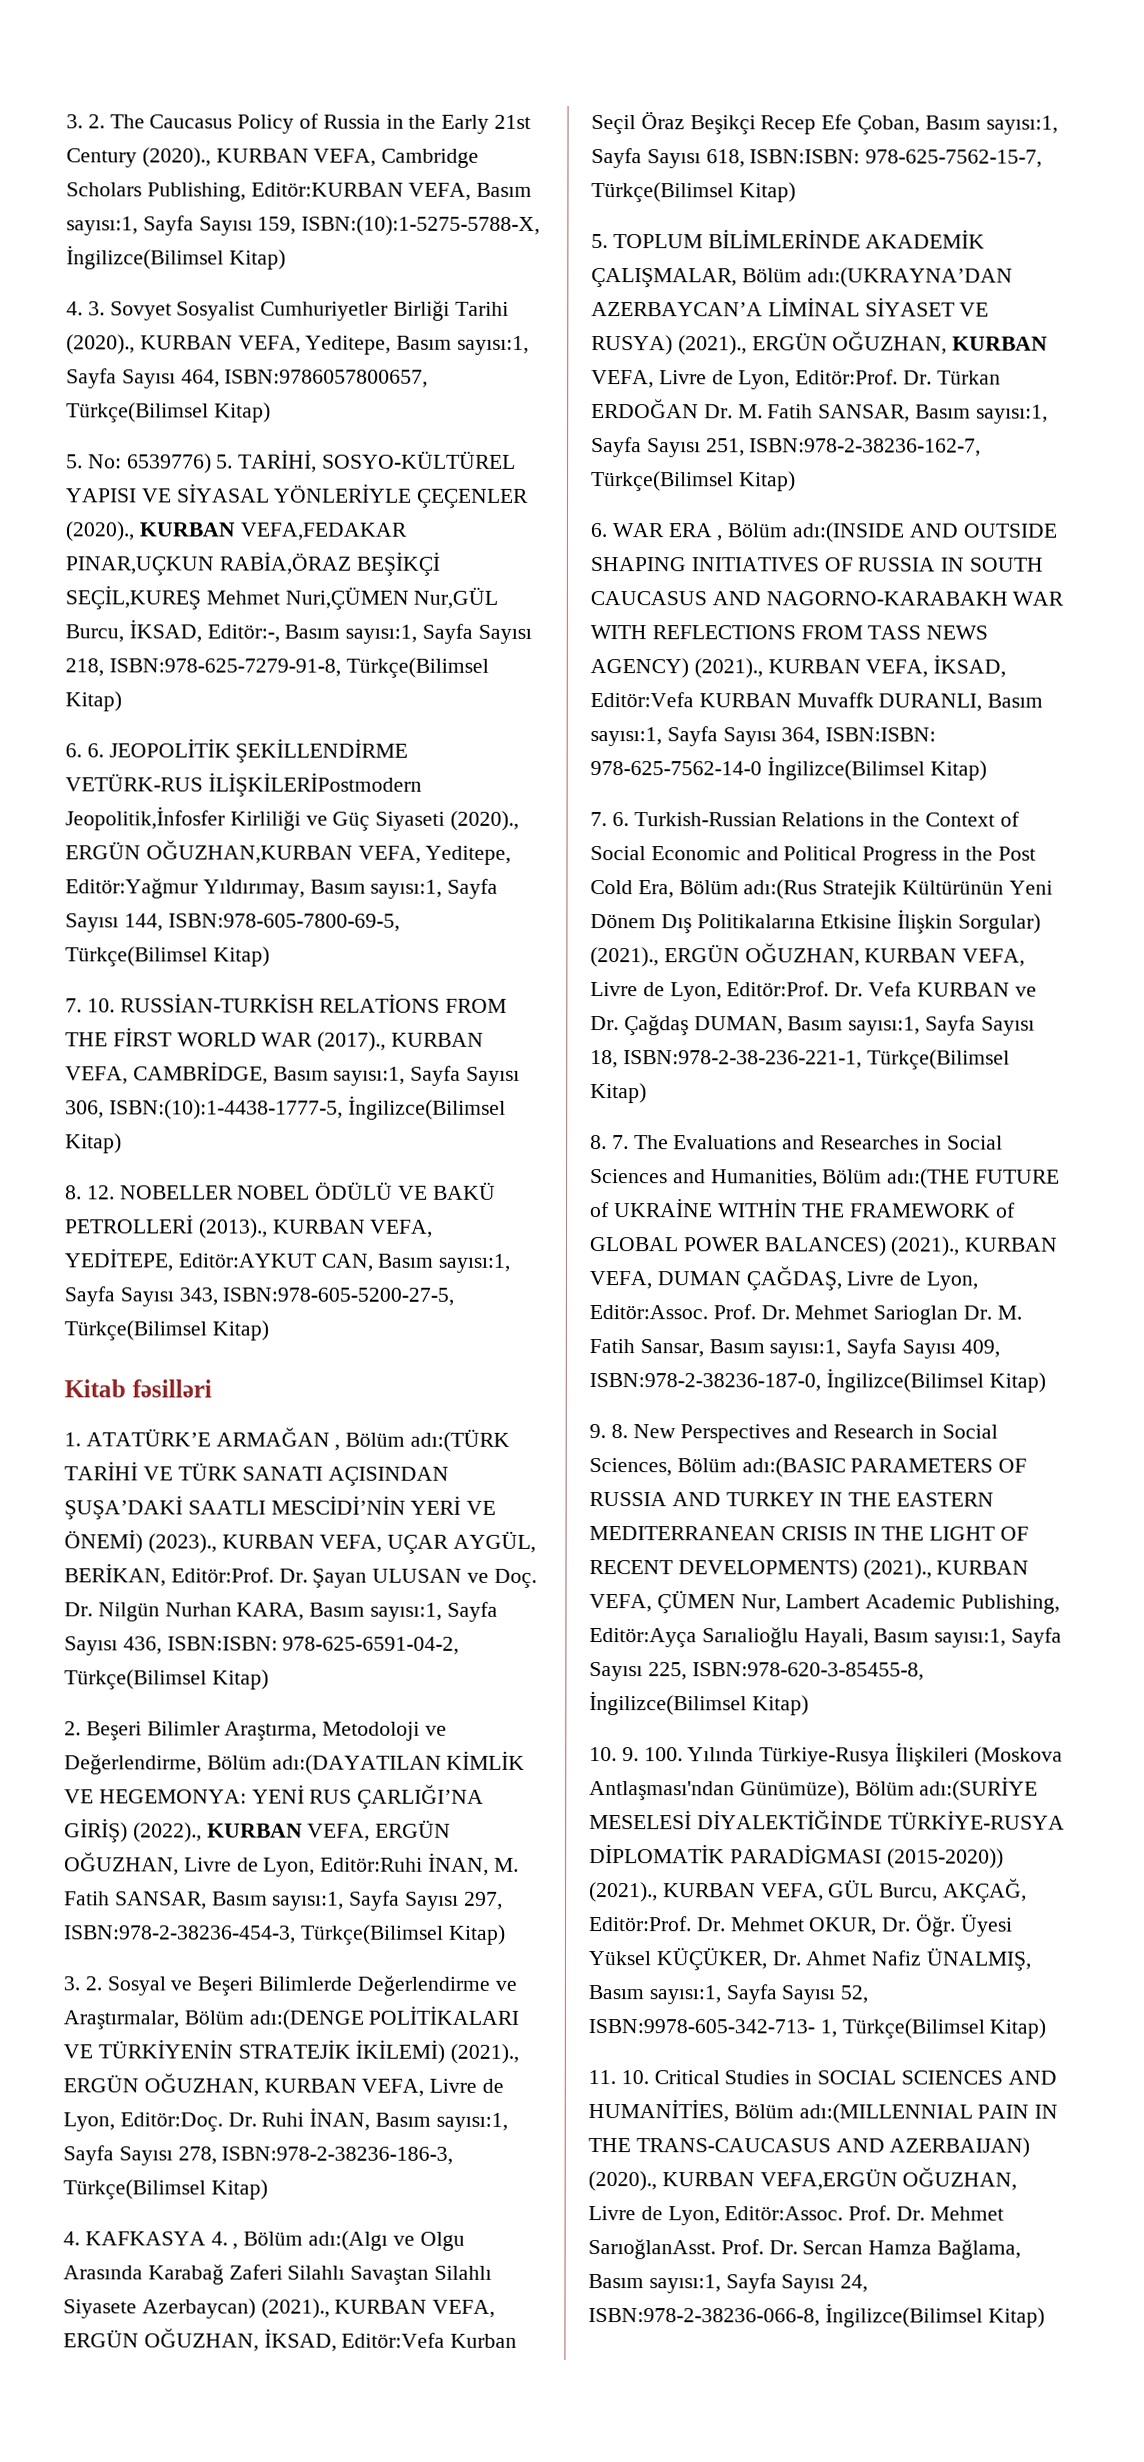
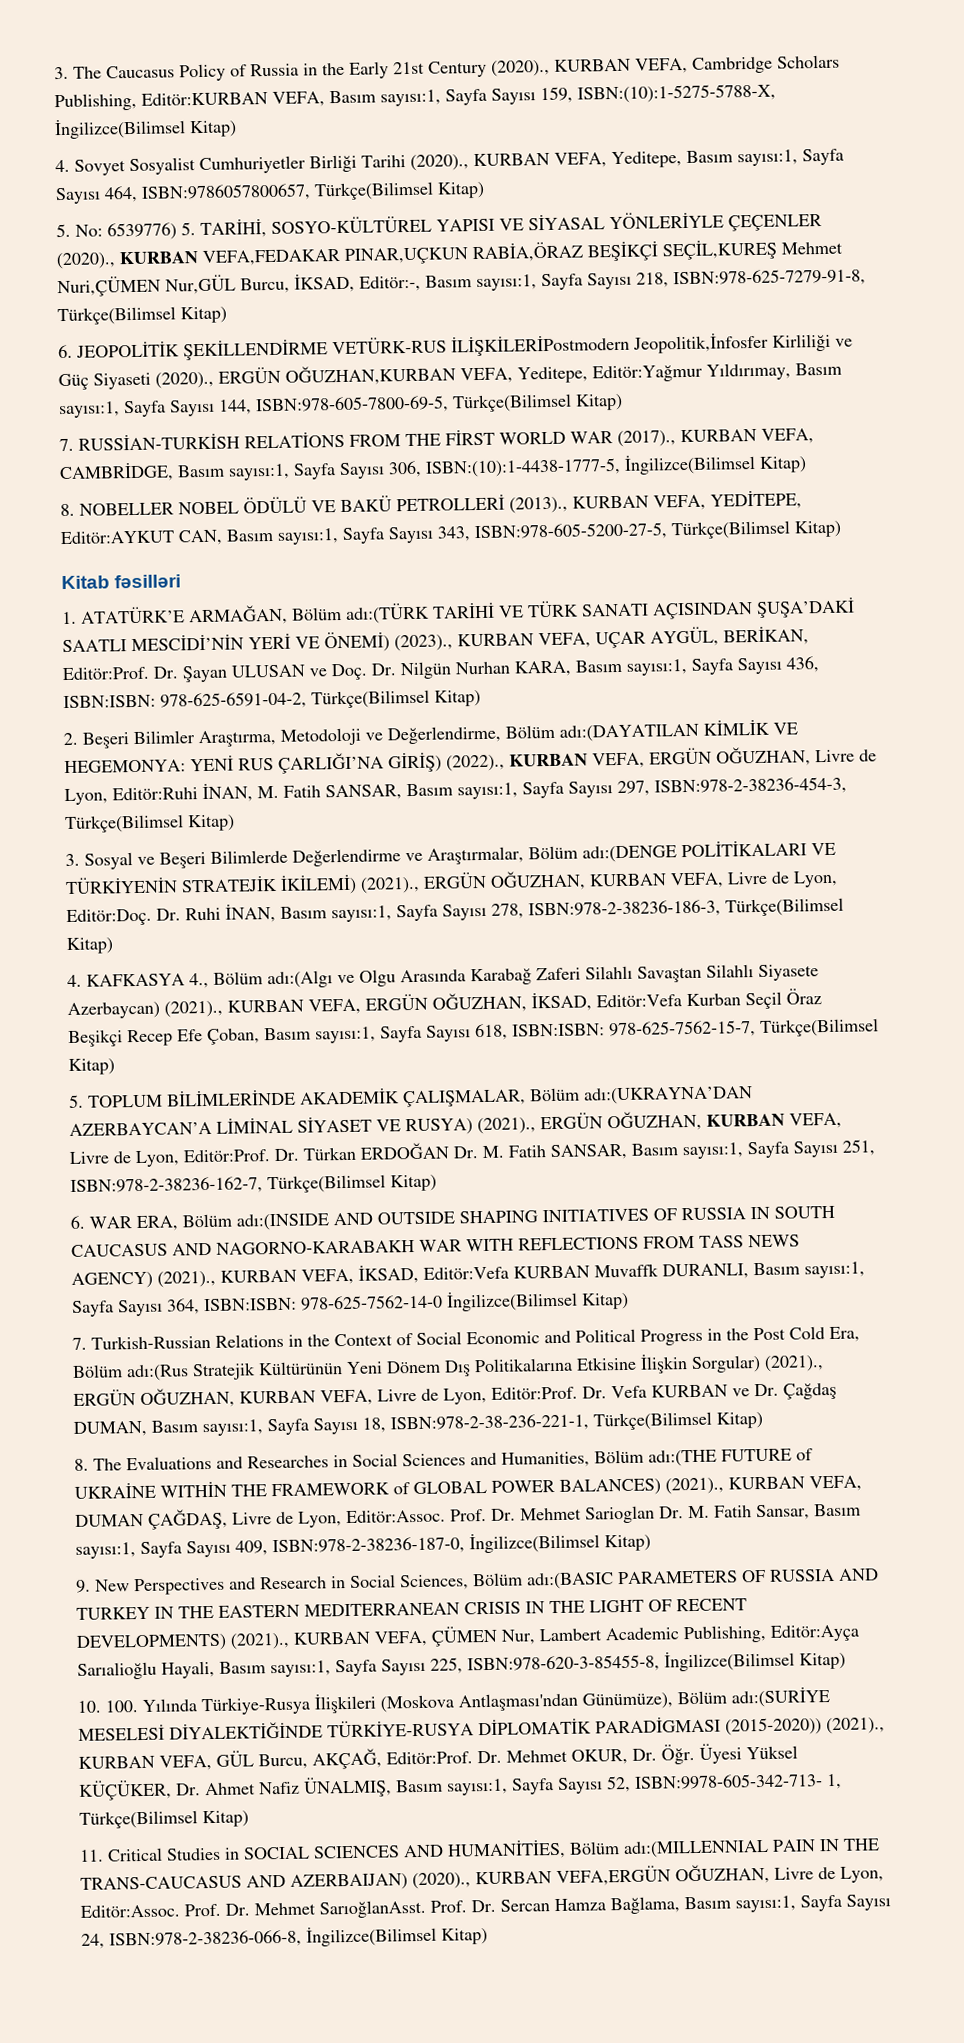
- 3. 2. The Caucasus Policy of Russia in the Early 21st Century (2020)., KURBAN VEFA, Cambridge Scholars Publishing, Editör:KURBAN VEFA, Basım sayısı:1, Sayfa Sayısı 159, ISBN:(10):1-5275-5788-X, İngilizce(Bilimsel Kitap)
+ 3. The Caucasus Policy of Russia in the Early 21st Century (2020)., KURBAN VEFA, Cambridge Scholars Publishing, Editör:KURBAN VEFA, Basım sayısı:1, Sayfa Sayısı 159, ISBN:(10):1-5275-5788-X, İngilizce(Bilimsel Kitap)
- 4. 3. Sovyet Sosyalist Cumhuriyetler Birliği Tarihi (2020)., KURBAN VEFA, Yeditepe, Basım sayısı:1, Sayfa Sayısı 464, ISBN:9786057800657, Türkçe(Bilimsel Kitap)
+ 4. Sovyet Sosyalist Cumhuriyetler Birliği Tarihi (2020)., KURBAN VEFA, Yeditepe, Basım sayısı:1, Sayfa Sayısı 464, ISBN:9786057800657, Türkçe(Bilimsel Kitap)
- 6. 6. JEOPOLİTİK ŞEKİLLENDİRME VETÜRK-RUS İLİŞKİLERİPostmodern Jeopolitik,İnfosfer Kirliliği ve Güç Siyaseti (2020)., ERGÜN OĞUZHAN,KURBAN VEFA, Yeditepe, Editör:Yağmur Yıldırımay, Basım sayısı:1, Sayfa Sayısı 144, ISBN:978-605-7800-69-5, Türkçe(Bilimsel Kitap)
+ 6. JEOPOLİTİK ŞEKİLLENDİRME VETÜRK-RUS İLİŞKİLERİPostmodern Jeopolitik,İnfosfer Kirliliği ve Güç Siyaseti (2020)., ERGÜN OĞUZHAN,KURBAN VEFA, Yeditepe, Editör:Yağmur Yıldırımay, Basım sayısı:1, Sayfa Sayısı 144, ISBN:978-605-7800-69-5, Türkçe(Bilimsel Kitap)
- 7. 10. RUSSİAN-TURKİSH RELATİONS FROM THE FİRST WORLD WAR (2017)., KURBAN VEFA, CAMBRİDGE, Basım sayısı:1, Sayfa Sayısı 306, ISBN:(10):1-4438-1777-5, İngilizce(Bilimsel Kitap)
+ 7. RUSSİAN-TURKİSH RELATİONS FROM THE FİRST WORLD WAR (2017)., KURBAN VEFA, CAMBRİDGE, Basım sayısı:1, Sayfa Sayısı 306, ISBN:(10):1-4438-1777-5, İngilizce(Bilimsel Kitap)
- 8. 12. NOBELLER NOBEL ÖDÜLÜ VE BAKÜ PETROLLERİ (2013)., KURBAN VEFA, YEDİTEPE, Editör:AYKUT CAN, Basım sayısı:1, Sayfa Sayısı 343, ISBN:978-605-5200-27-5, Türkçe(Bilimsel Kitap)
+ 8. NOBELLER NOBEL ÖDÜLÜ VE BAKÜ PETROLLERİ (2013)., KURBAN VEFA, YEDİTEPE, Editör:AYKUT CAN, Basım sayısı:1, Sayfa Sayısı 343, ISBN:978-605-5200-27-5, Türkçe(Bilimsel Kitap)
- 1. ATATÜRK’E ARMAĞAN , Bölüm adı:(TÜRK TARİHİ VE TÜRK SANATI AÇISINDAN ŞUŞA’DAKİ SAATLI MESCİDİ’NİN YERİ VE ÖNEMİ) (2023)., KURBAN VEFA, UÇAR AYGÜL, BERİKAN, Editör:Prof.
+ 1. ATATÜRK’E ARMAĞAN, Bölüm adı:(TÜRK TARİHİ VE TÜRK SANATI AÇISINDAN ŞUŞA’DAKİ SAATLI MESCİDİ’NİN YERİ VE ÖNEMİ) (2023)., KURBAN VEFA, UÇAR AYGÜL, BERİKAN, Editör:Prof.
- 3. 2. Sosyal ve Beşeri Bilimlerde Değerlendirme ve Araştırmalar, Bölüm adı:(DENGE POLİTİKALARI VE TÜRKİYENİN STRATEJİK İKİLEMİ) (2021)., ERGÜN OĞUZHAN, KURBAN VEFA, Livre de Lyon, Editör:Doç.
+ 3. Sosyal ve Beşeri Bilimlerde Değerlendirme ve Araştırmalar, Bölüm adı:(DENGE POLİTİKALARI VE TÜRKİYENİN STRATEJİK İKİLEMİ) (2021)., ERGÜN OĞUZHAN, KURBAN VEFA, Livre de Lyon, Editör:Doç.
- 4. KAFKASYA 4. , Bölüm adı:(Algı ve Olgu Arasında Karabağ Zaferi Silahlı Savaştan Silahlı Siyasete Azerbaycan) (2021)., KURBAN VEFA, ERGÜN OĞUZHAN, İKSAD, Editör:Vefa Kurban Seçil Öraz Beşikçi Recep Efe Çoban, Basım sayısı:1, Sayfa Sayısı 618, ISBN:ISBN: 978-625-7562-15-7, Türkçe(Bilimsel Kitap)
+ 4. KAFKASYA 4., Bölüm adı:(Algı ve Olgu Arasında Karabağ Zaferi Silahlı Savaştan Silahlı Siyasete Azerbaycan) (2021)., KURBAN VEFA, ERGÜN OĞUZHAN, İKSAD, Editör:Vefa Kurban Seçil Öraz Beşikçi Recep Efe Çoban, Basım sayısı:1, Sayfa Sayısı 618, ISBN:ISBN: 978-625-7562-15-7, Türkçe(Bilimsel Kitap)
- 6. WAR ERA , Bölüm adı:(INSIDE AND OUTSIDE SHAPING INITIATIVES OF RUSSIA IN SOUTH CAUCASUS AND NAGORNO-KARABAKH WAR WITH REFLECTIONS FROM TASS NEWS AGENCY) (2021)., KURBAN VEFA, İKSAD, Editör:Vefa KURBAN Muvaffk DURANLI, Basım sayısı:1, Sayfa Sayısı 364, ISBN:ISBN: 978-625-7562-14-0 İngilizce(Bilimsel Kitap)
+ 6. WAR ERA, Bölüm adı:(INSIDE AND OUTSIDE SHAPING INITIATIVES OF RUSSIA IN SOUTH CAUCASUS AND NAGORNO-KARABAKH WAR WITH REFLECTIONS FROM TASS NEWS AGENCY) (2021)., KURBAN VEFA, İKSAD, Editör:Vefa KURBAN Muvaffk DURANLI, Basım sayısı:1, Sayfa Sayısı 364, ISBN:ISBN: 978-625-7562-14-0 İngilizce(Bilimsel Kitap)
- 7. 6. Turkish-Russian Relations in the Context of Social Economic and Political Progress in the Post Cold Era, Bölüm adı:(Rus Stratejik Kültürünün Yeni Dönem Dış Politikalarına Etkisine İlişkin Sorgular) (2021)., ERGÜN OĞUZHAN, KURBAN VEFA, Livre de Lyon, Editör:Prof.
+ 7. Turkish-Russian Relations in the Context of Social Economic and Political Progress in the Post Cold Era, Bölüm adı:(Rus Stratejik Kültürünün Yeni Dönem Dış Politikalarına Etkisine İlişkin Sorgular) (2021)., ERGÜN OĞUZHAN, KURBAN VEFA, Livre de Lyon, Editör:Prof.
- 8. 7. The Evaluations and Researches in Social Sciences and Humanities, Bölüm adı:(THE FUTURE of UKRAİNE WITHİN THE FRAMEWORK of GLOBAL POWER BALANCES) (2021)., KURBAN VEFA, DUMAN ÇAĞDAŞ, Livre de Lyon, Editör:Assoc.
+ 8. The Evaluations and Researches in Social Sciences and Humanities, Bölüm adı:(THE FUTURE of UKRAİNE WITHİN THE FRAMEWORK of GLOBAL POWER BALANCES) (2021)., KURBAN VEFA, DUMAN ÇAĞDAŞ, Livre de Lyon, Editör:Assoc.
- 9. 8. New Perspectives and Research in Social Sciences, Bölüm adı:(BASIC PARAMETERS OF RUSSIA AND TURKEY IN THE EASTERN MEDITERRANEAN CRISIS IN THE LIGHT OF RECENT DEVELOPMENTS) (2021)., KURBAN VEFA, ÇÜMEN Nur, Lambert Academic Publishing, Editör:Ayça Sarıalioğlu Hayali, Basım sayısı:1, Sayfa Sayısı 225, ISBN:978-620-3-85455-8, İngilizce(Bilimsel Kitap)
+ 9. New Perspectives and Research in Social Sciences, Bölüm adı:(BASIC PARAMETERS OF RUSSIA AND TURKEY IN THE EASTERN MEDITERRANEAN CRISIS IN THE LIGHT OF RECENT DEVELOPMENTS) (2021)., KURBAN VEFA, ÇÜMEN Nur, Lambert Academic Publishing, Editör:Ayça Sarıalioğlu Hayali, Basım sayısı:1, Sayfa Sayısı 225, ISBN:978-620-3-85455-8, İngilizce(Bilimsel Kitap)
- 10. 9. 100. Yılında Türkiye-Rusya İlişkileri (Moskova Antlaşması'ndan Günümüze), Bölüm adı:(SURİYE MESELESİ DİYALEKTİĞİNDE TÜRKİYE-RUSYA DİPLOMATİK PARADİGMASI (2015-2020)) (2021)., KURBAN VEFA, GÜL Burcu, AKÇAĞ, Editör:Prof.
+ 10. 100. Yılında Türkiye-Rusya İlişkileri (Moskova Antlaşması'ndan Günümüze), Bölüm adı:(SURİYE MESELESİ DİYALEKTİĞİNDE TÜRKİYE-RUSYA DİPLOMATİK PARADİGMASI (2015-2020)) (2021)., KURBAN VEFA, GÜL Burcu, AKÇAĞ, Editör:Prof.
- 11. 10. Critical Studies in SOCIAL SCIENCES AND HUMANİTİES, Bölüm adı:(MILLENNIAL PAIN IN THE TRANS-CAUCASUS AND AZERBAIJAN) (2020)., KURBAN VEFA,ERGÜN OĞUZHAN, Livre de Lyon, Editör:Assoc.
+ 11. Critical Studies in SOCIAL SCIENCES AND HUMANİTİES, Bölüm adı:(MILLENNIAL PAIN IN THE TRANS-CAUCASUS AND AZERBAIJAN) (2020)., KURBAN VEFA,ERGÜN OĞUZHAN, Livre de Lyon, Editör:Assoc.

